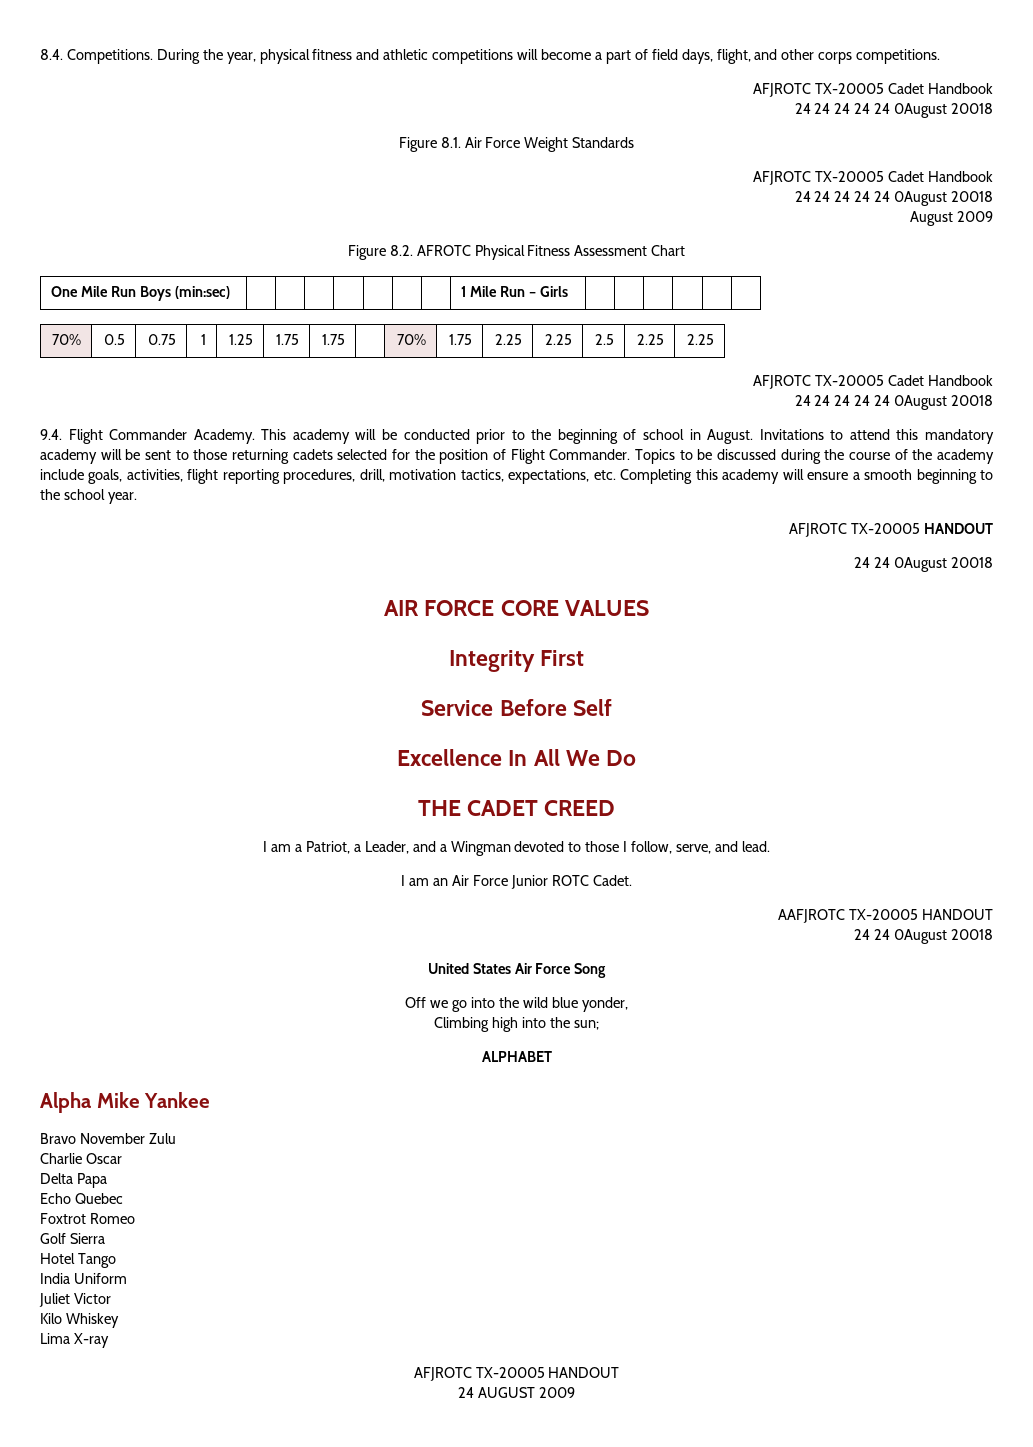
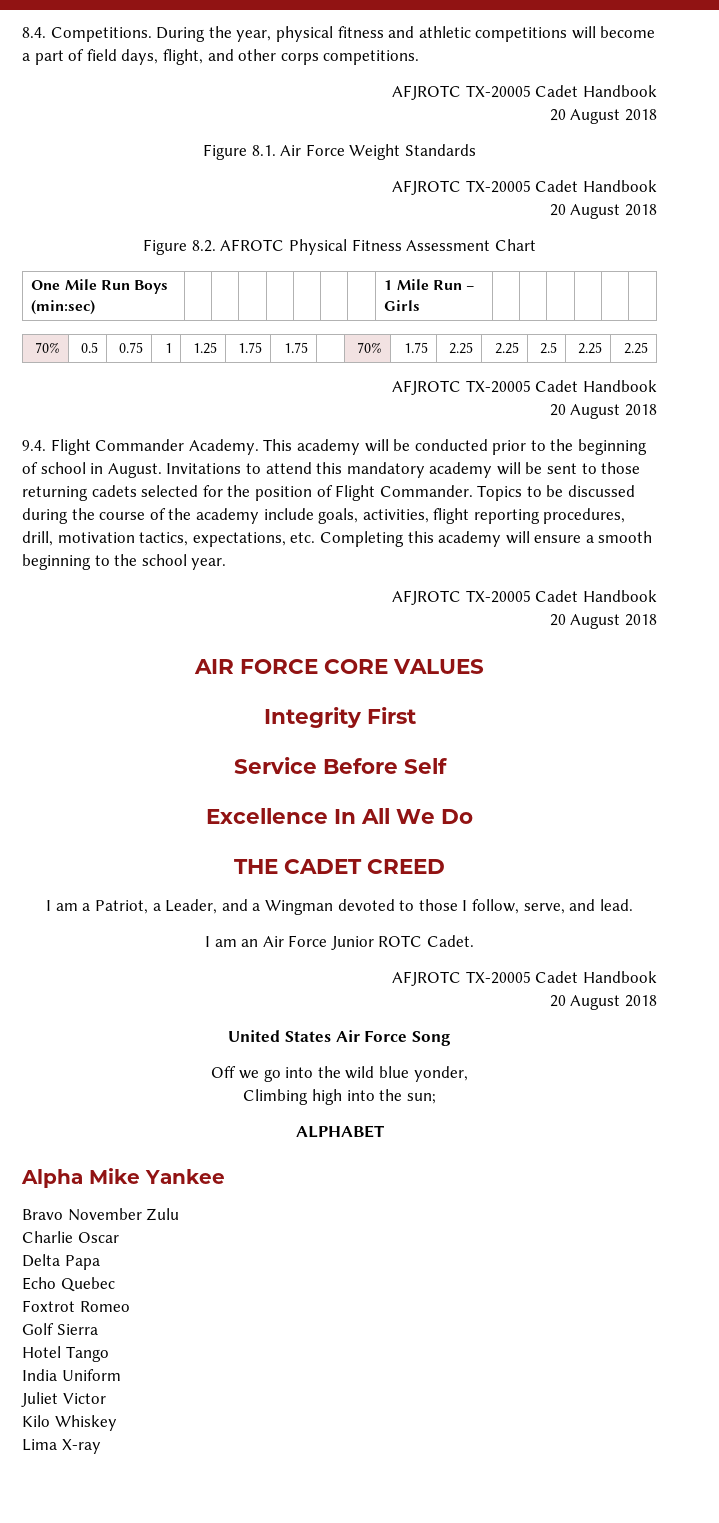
  During the year, physical fitness and athletic competitions will become a part of field days, flight, and other corps competitions.
  AFJROTC TX-20005 Cadet Handbook
- 24 24 24 24 24 0August 20018
+ 20 August 2018
  Figure 8.1. Air Force Weight Standards
  AFJROTC TX-20005 Cadet Handbook
- 24 24 24 24 24 0August 20018
- August 2009
+ 20 August 2018
  70% | 0.5 | 0.75 | 1 | 1.25 | 1.75 | 1.75 | | 70% | 1.75 | 2.25 | 2.25 | 2.5 | 2.25 | 2.25
  AFJROTC TX-20005 Cadet Handbook
- 24 24 24 24 24 0August 20018
+ 20 August 2018
  Topics to be discussed during the course of the academy include goals, activities, flight reporting procedures, drill, motivation tactics, expectations, etc. Completing this academy will ensure a smooth beginning to the school year.
- AFJROTC TX-20005 HANDOUT
- 24 24 0August 20018
+ AFJROTC TX-20005 Cadet Handbook
+ 20 August 2018
  I am an Air Force Junior ROTC Cadet.
- AAFJROTC TX-20005 HANDOUT
- 24 24 0August 20018
+ AFJROTC TX-20005 Cadet Handbook
+ 20 August 2018
  Lima X-ray
- AFJROTC TX-20005 HANDOUT
- 24 AUGUST 2009

